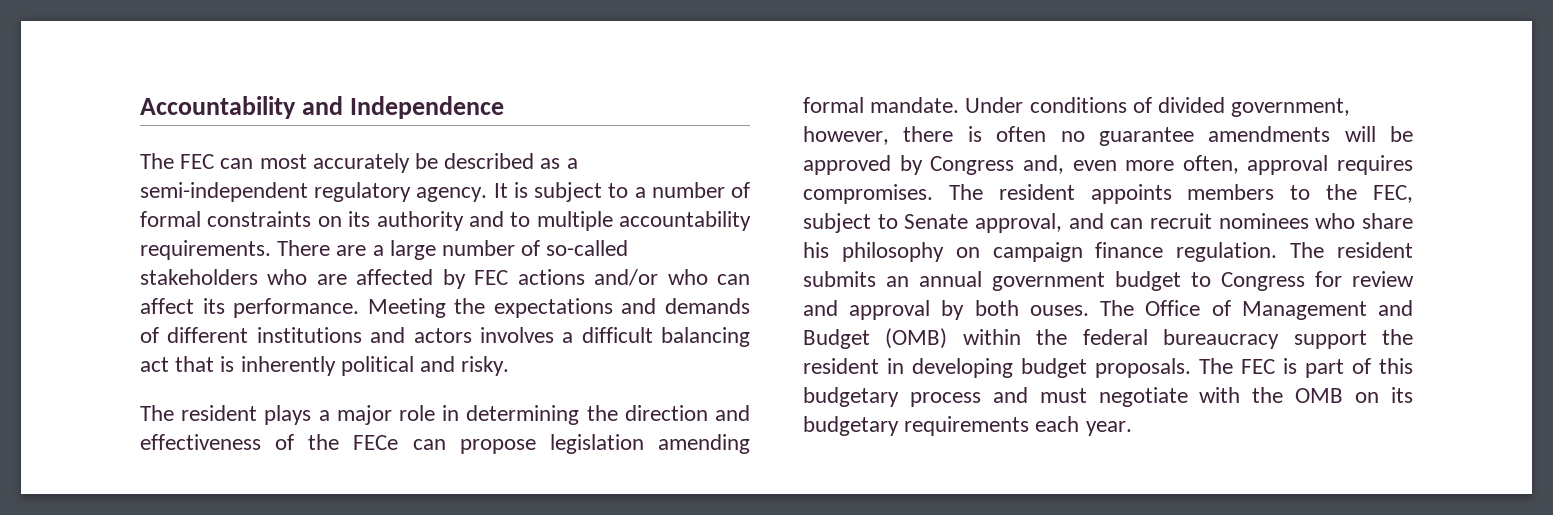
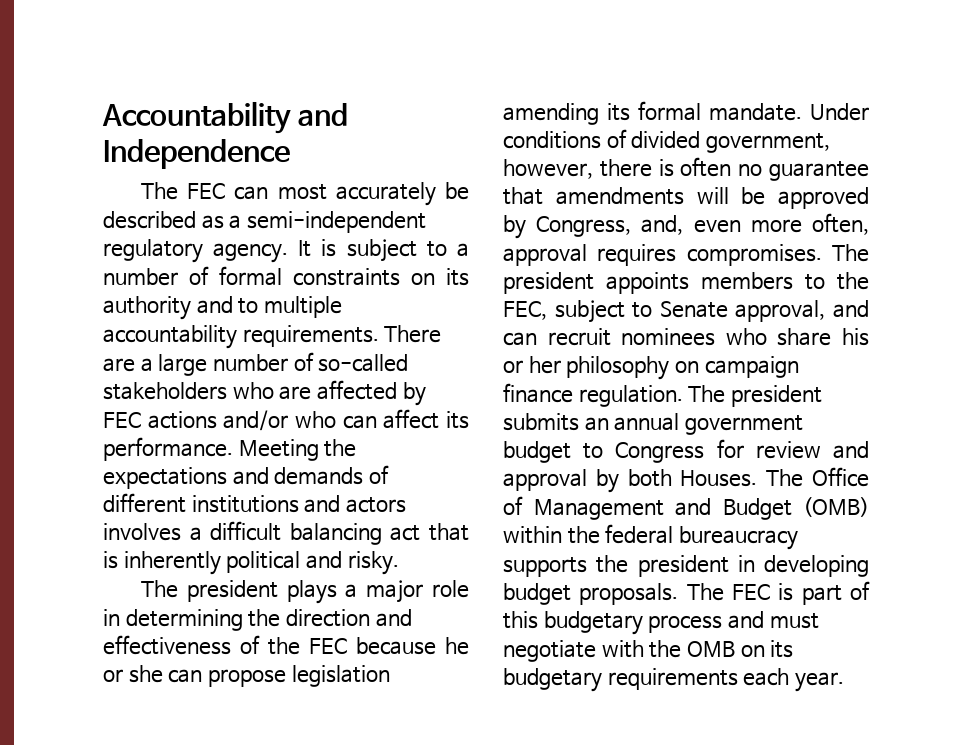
- The resident plays a major role in determining the direction and effectiveness of the FECe can propose legislation amending formal mandate.
+ The president plays a major role in determining the direction and effectiveness of the FEC because he or she can propose legislation amending its formal mandate.
- Under conditions of divided government, however, there is often no guarantee amendments will be approved by Congress and, even more often, approval requires compromises.
+ Under conditions of divided government, however, there is often no guarantee that amendments will be approved by Congress, and, even more often, approval requires compromises.
- The resident appoints members to the FEC, subject to Senate approval, and can recruit nominees who share his philosophy on campaign finance regulation.
+ The president appoints members to the FEC, subject to Senate approval, and can recruit nominees who share his or her philosophy on campaign finance regulation.
- The resident submits an annual government budget to Congress for review and approval by both ouses.
+ The president submits an annual government budget to Congress for review and approval by both Houses.
- The Office of Management and Budget (OMB) within the federal bureaucracy support the resident in developing budget proposals.
+ The Office of Management and Budget (OMB) within the federal bureaucracy supports the president in developing budget proposals.

